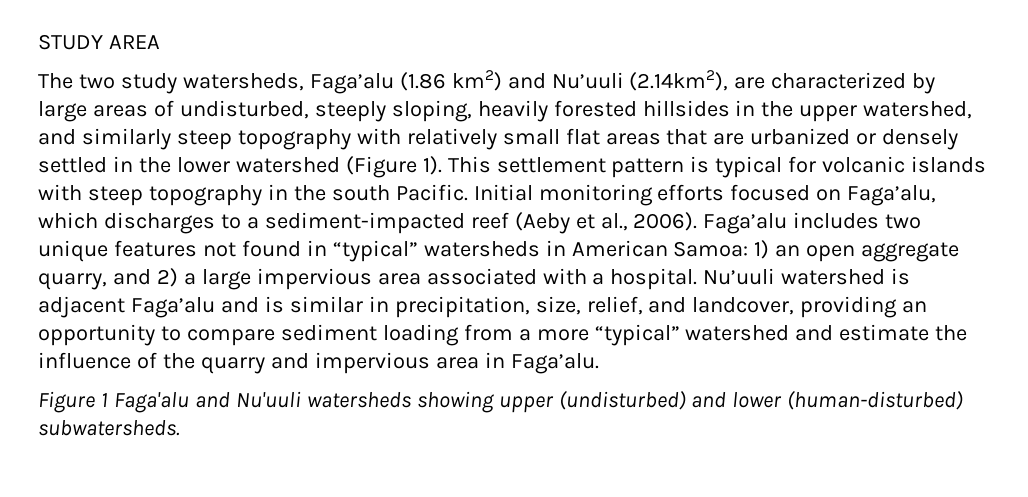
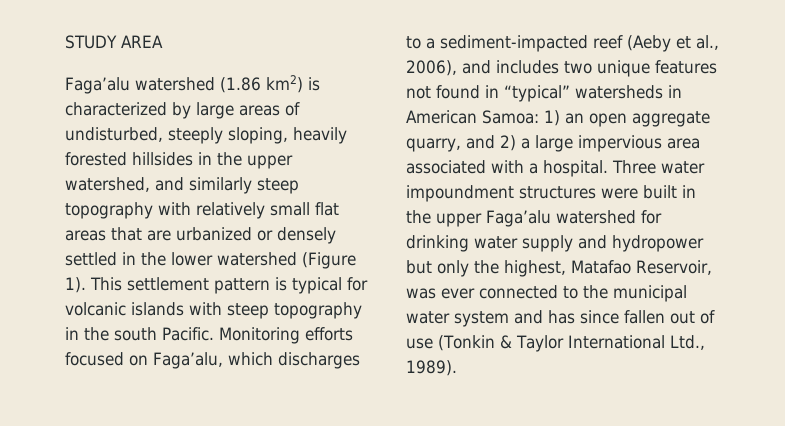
- The two study watersheds, Faga’alu (1.86 km2) and Nu’uuli (2.14km2), are characterized by large areas of undisturbed, steeply sloping, heavily forested hillsides in the upper watershed, and similarly steep topography with relatively small flat areas that are urbanized or densely settled in the lower watershed (Figure 1).
+ Faga’alu watershed (1.86 km2) is characterized by large areas of undisturbed, steeply sloping, heavily forested hillsides in the upper watershed, and similarly steep topography with relatively small flat areas that are urbanized or densely settled in the lower watershed (Figure 1).
- Initial monitoring efforts focused on Faga’alu, which discharges to a sediment-impacted reef (Aeby et al., 2006). Faga’alu includes two unique features not found in “typical” watersheds in American Samoa: 1) an open aggregate quarry, and 2) a large impervious area associated with a hospital.
+ Monitoring efforts focused on Faga’alu, which discharges to a sediment-impacted reef (Aeby et al., 2006), and includes two unique features not found in “typical” watersheds in American Samoa: 1) an open aggregate quarry, and 2) a large impervious area associated with a hospital.
- Nu’uuli watershed is adjacent Faga’alu and is similar in precipitation, size, relief, and landcover, providing an opportunity to compare sediment loading from a more “typical” watershed and estimate the influence of the quarry and impervious area in Faga’alu.
- Figure 1 Faga'alu and Nu'uuli watersheds showing upper (undisturbed) and lower (human-disturbed) subwatersheds.
+ Three water impoundment structures were built in the upper Faga’alu watershed for drinking water supply and hydropower but only the highest, Matafao Reservoir, was ever connected to the municipal water system and has since fallen out of use (Tonkin & Taylor International Ltd., 1989).

